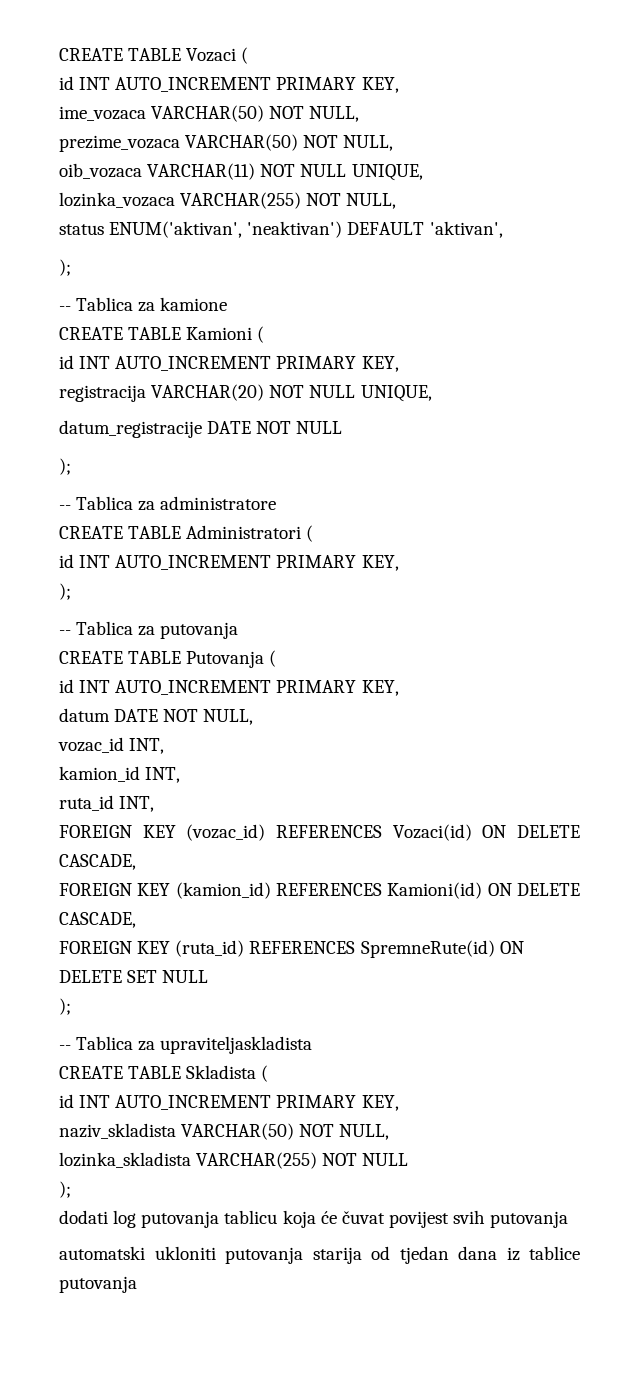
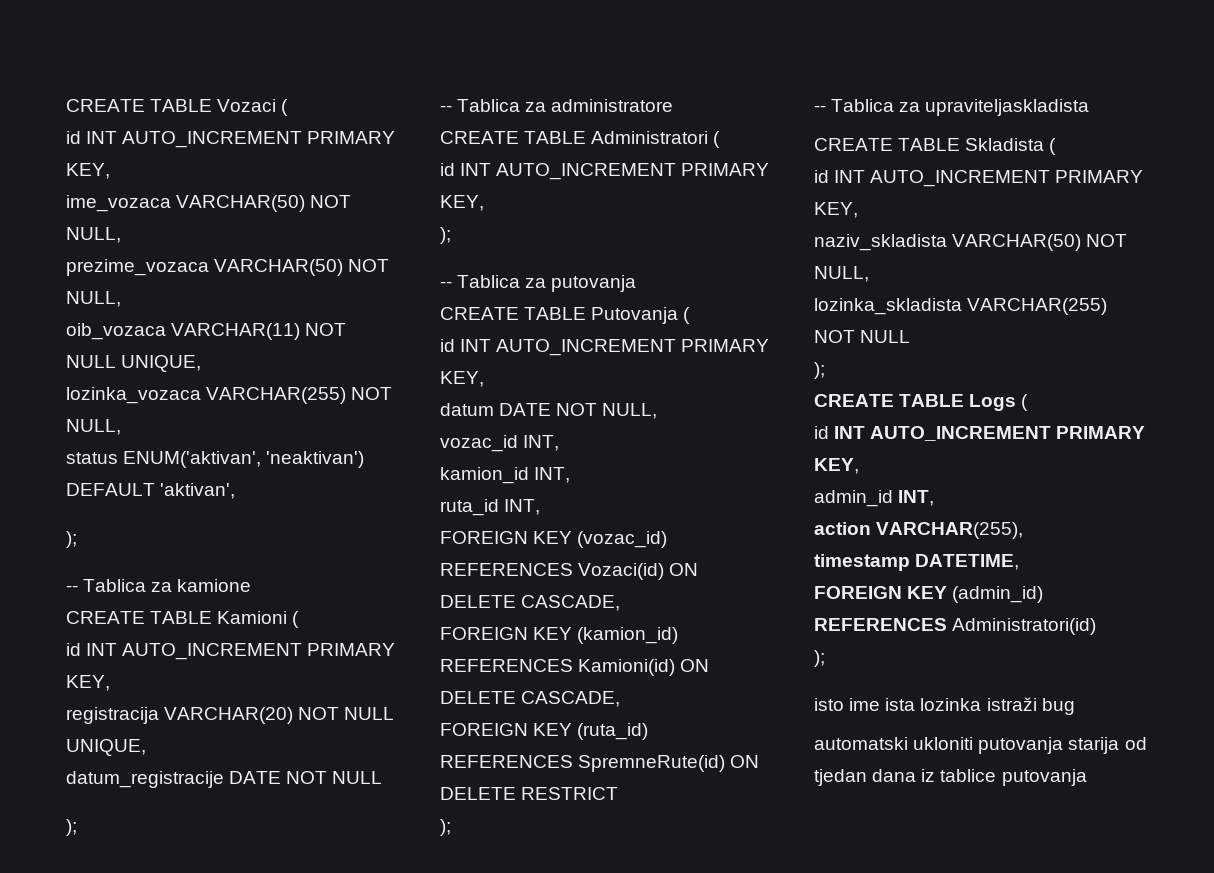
- FOREIGN KEY (ruta_id) REFERENCES SpremneRute(id) ON DELETE SET NULL
+ FOREIGN KEY (ruta_id) REFERENCES SpremneRute(id) ON DELETE RESTRICT
- dodati log putovanja tablicu koja će čuvat povijest svih putovanja
+ CREATE TABLE Logs (
+ id INT AUTO_INCREMENT PRIMARY KEY,
+ admin_id INT,
+ action VARCHAR(255),
+ timestamp DATETIME,
+ FOREIGN KEY (admin_id) REFERENCES Administratori(id)
+ );
+ isto ime ista lozinka istraži bug

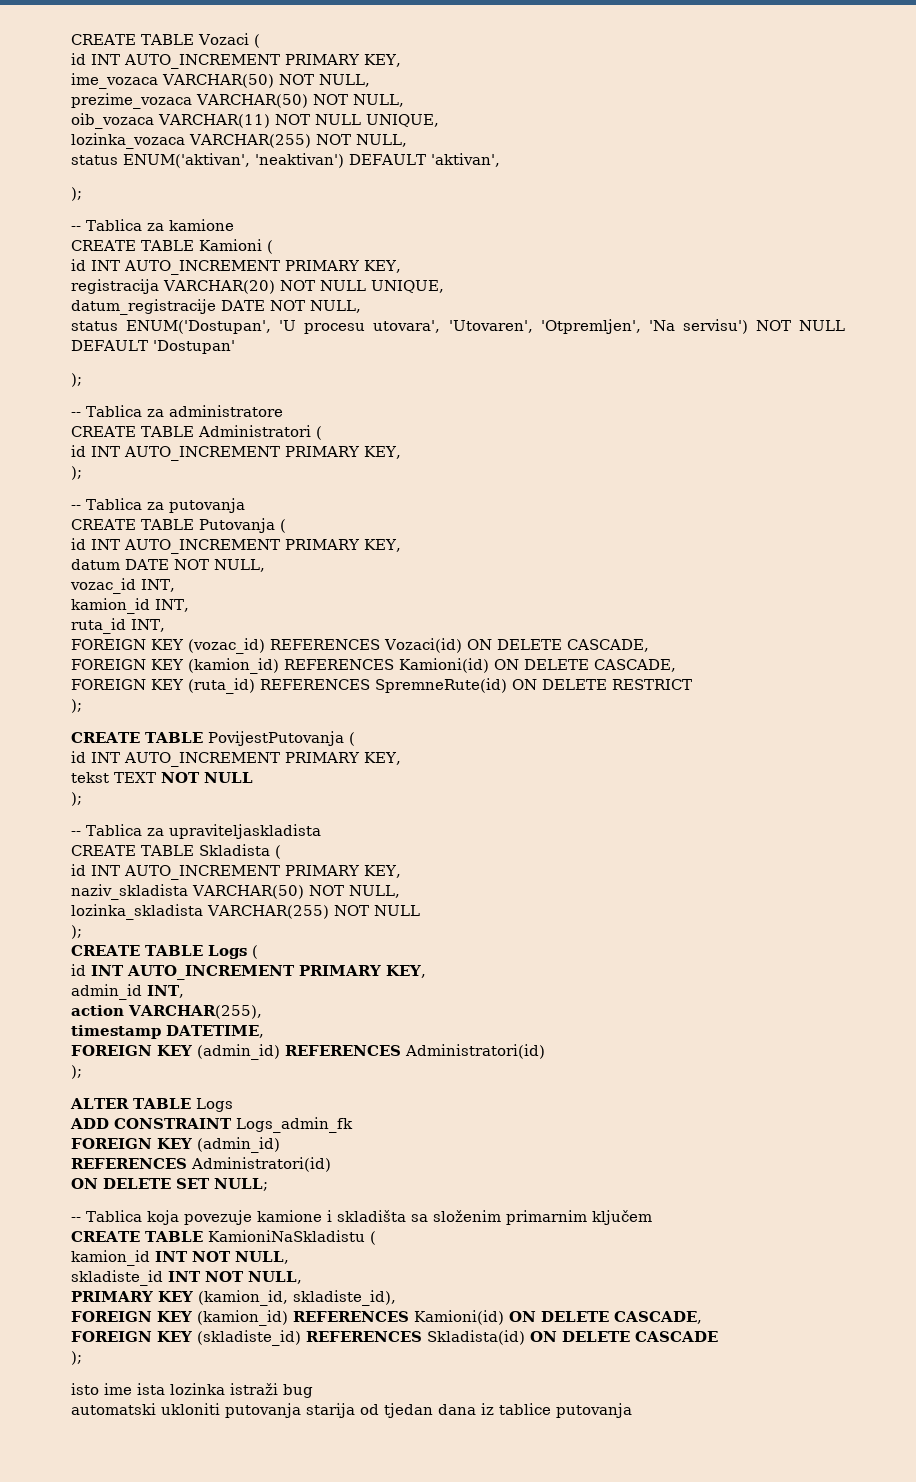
- datum_registracije DATE NOT NULL
+ datum_registracije DATE NOT NULL,
+ status ENUM('Dostupan', 'U procesu utovara', 'Utovaren', 'Otpremljen', 'Na servisu') NOT NULL DEFAULT 'Dostupan'
+ CREATE TABLE PovijestPutovanja (
+ id INT AUTO_INCREMENT PRIMARY KEY,
+ tekst TEXT NOT NULL
+ );
+ ALTER TABLE Logs
+ ADD CONSTRAINT Logs_admin_fk
+ FOREIGN KEY (admin_id)
+ REFERENCES Administratori(id)
+ ON DELETE SET NULL;
+ -- Tablica koja povezuje kamione i skladišta sa složenim primarnim ključem
+ CREATE TABLE KamioniNaSkladistu (
+ kamion_id INT NOT NULL,
+ skladiste_id INT NOT NULL,
+ PRIMARY KEY (kamion_id, skladiste_id),
+ FOREIGN KEY (kamion_id) REFERENCES Kamioni(id) ON DELETE CASCADE,
+ FOREIGN KEY (skladiste_id) REFERENCES Skladista(id) ON DELETE CASCADE
+ );

